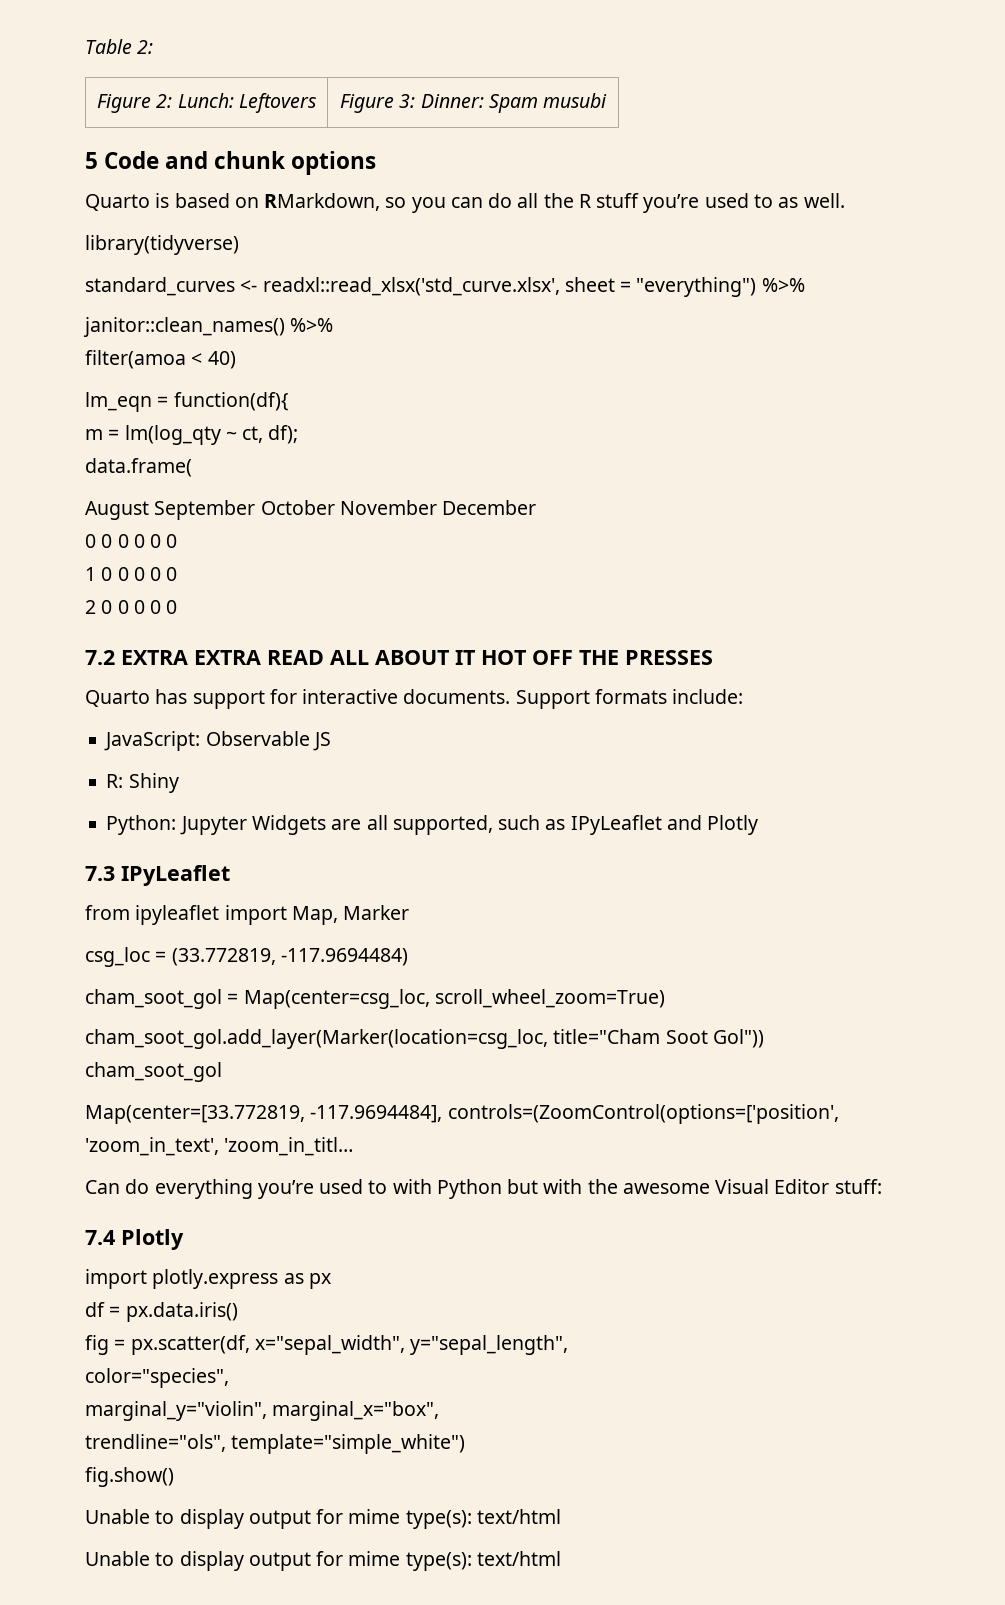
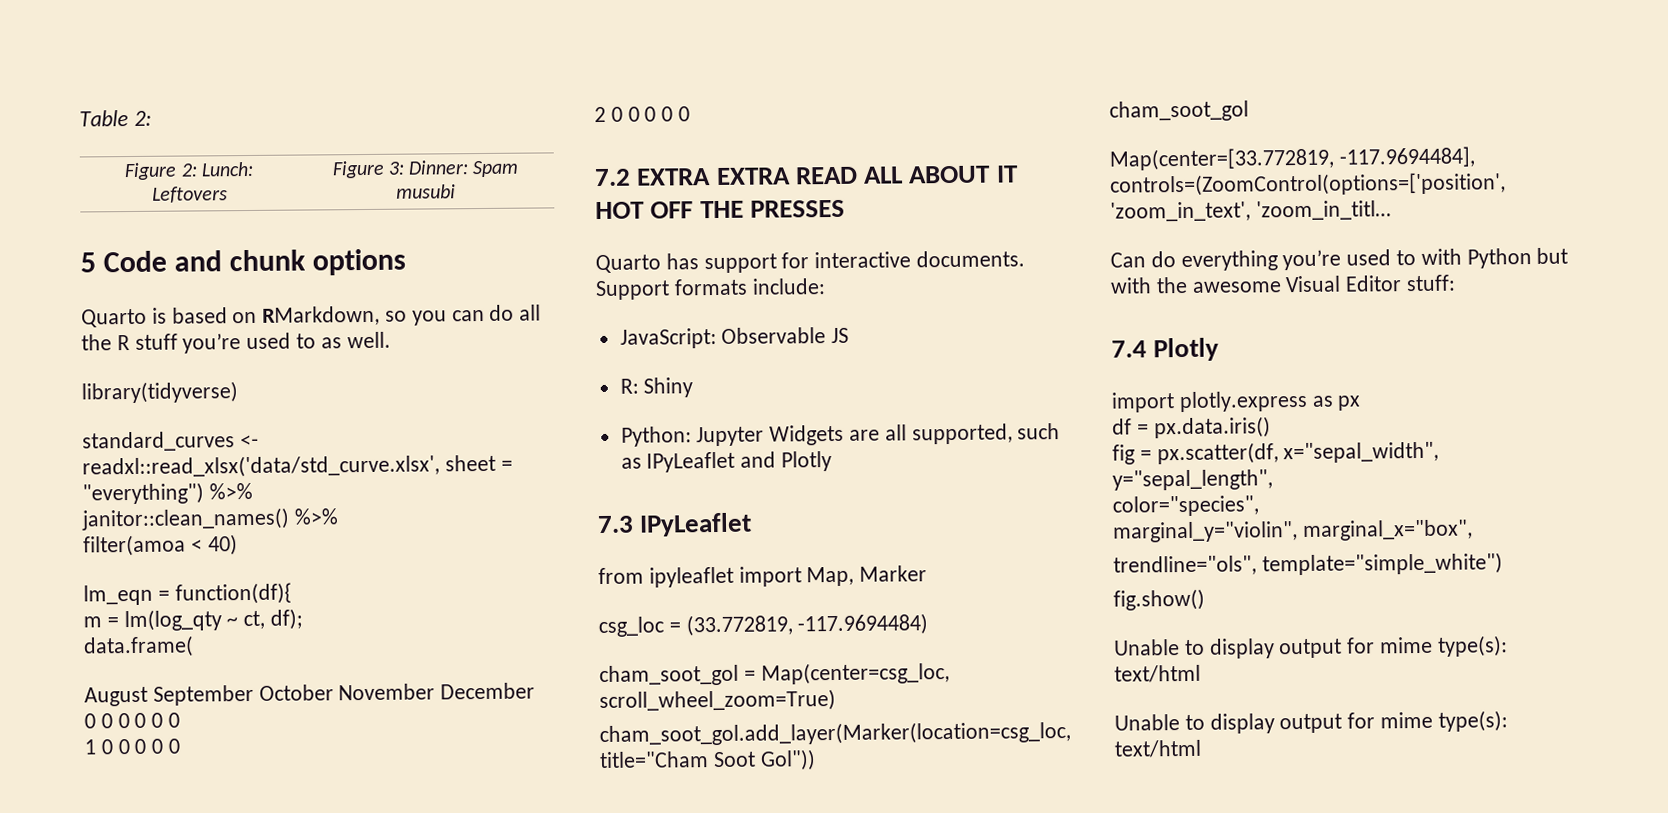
- standard_curves <- readxl::read_xlsx('std_curve.xlsx', sheet = "everything") %>%
+ standard_curves <- readxl::read_xlsx('data/std_curve.xlsx', sheet = "everything") %>%

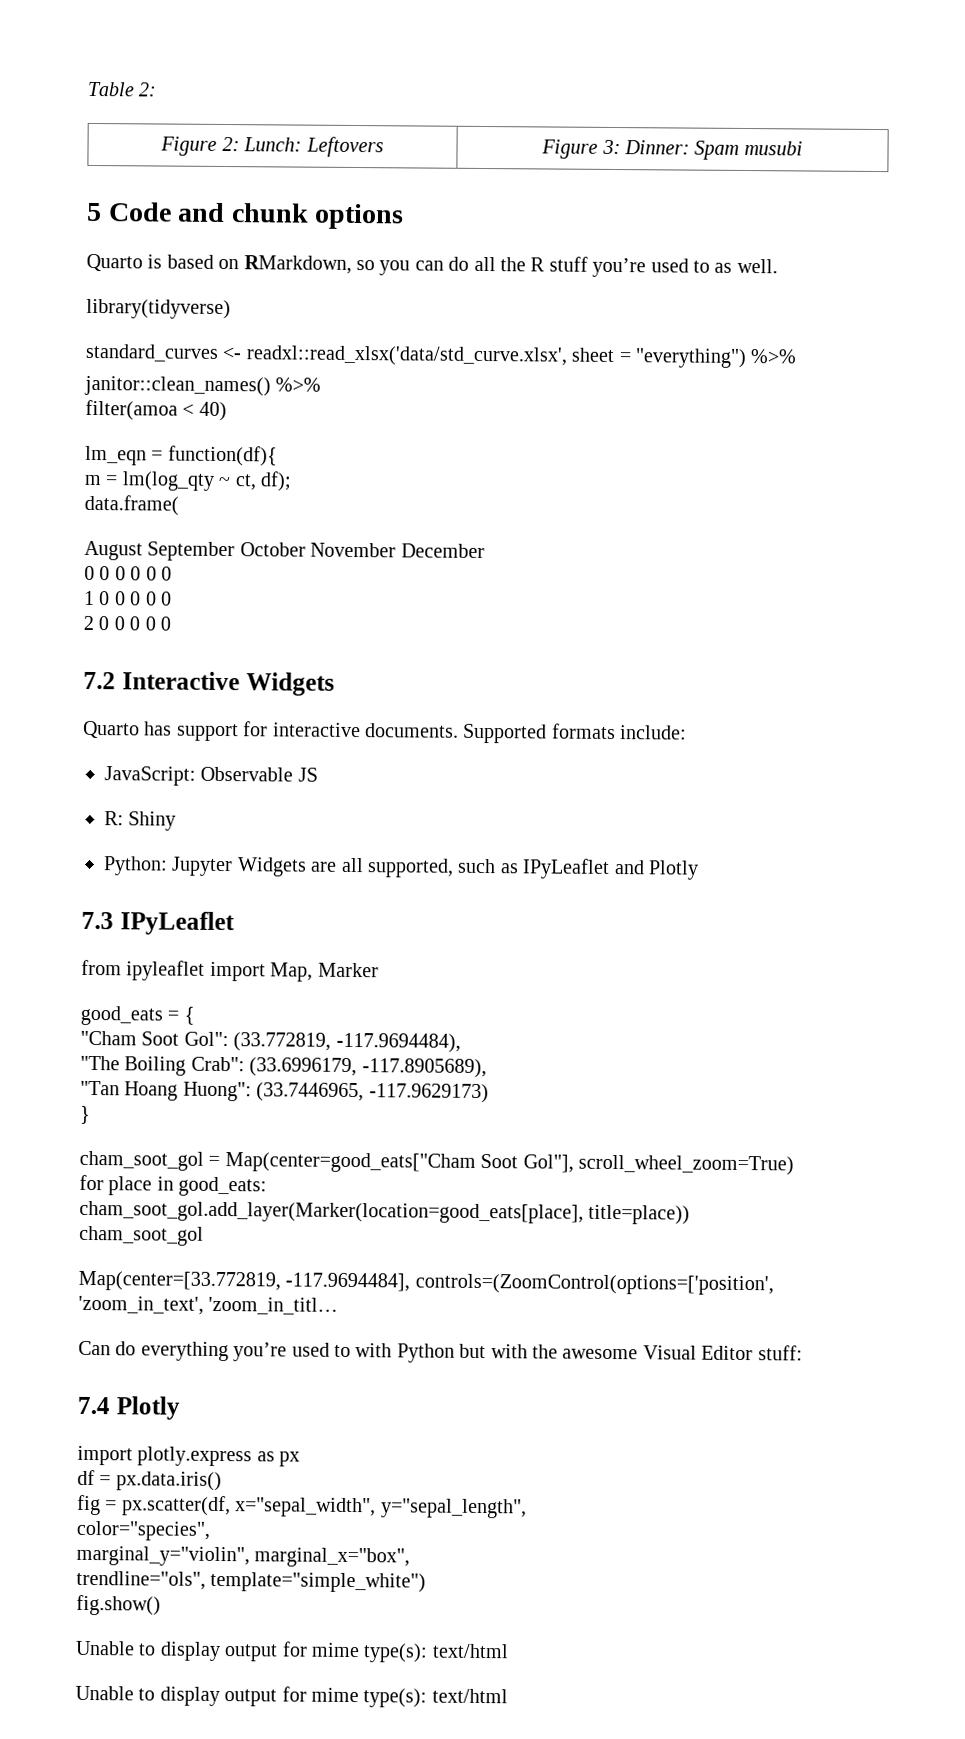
- 7.2 EXTRA EXTRA READ ALL ABOUT IT HOT OFF THE PRESSES
+ 7.2 Interactive Widgets
- Support formats include:
+ Supported formats include:
- csg_loc = (33.772819, -117.9694484)
- cham_soot_gol = Map(center=csg_loc, scroll_wheel_zoom=True)
- cham_soot_gol.add_layer(Marker(location=csg_loc, title="Cham Soot Gol"))
+ good_eats = {
+ "Cham Soot Gol": (33.772819, -117.9694484),
+ "The Boiling Crab": (33.6996179, -117.8905689),
+ "Tan Hoang Huong": (33.7446965, -117.9629173)
+ }
+ cham_soot_gol = Map(center=good_eats["Cham Soot Gol"], scroll_wheel_zoom=True)
+ for place in good_eats:
+ cham_soot_gol.add_layer(Marker(location=good_eats[place], title=place))

